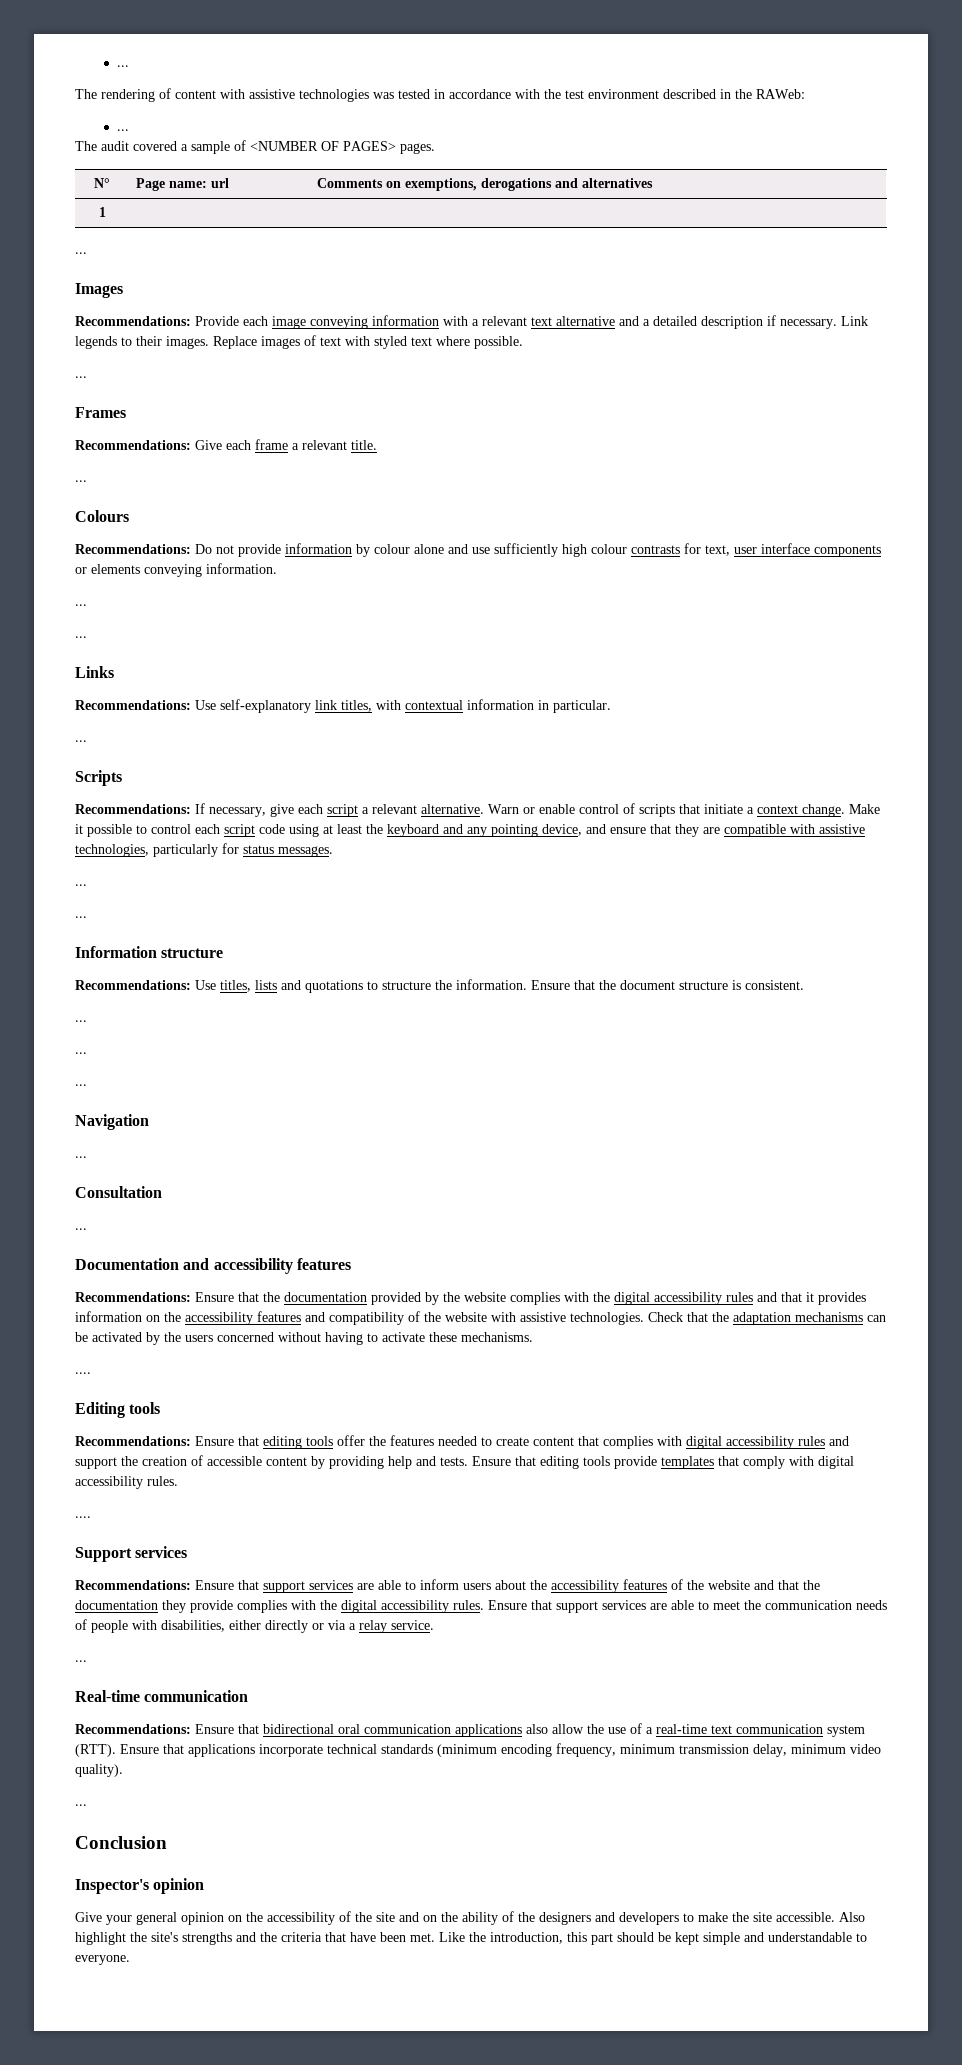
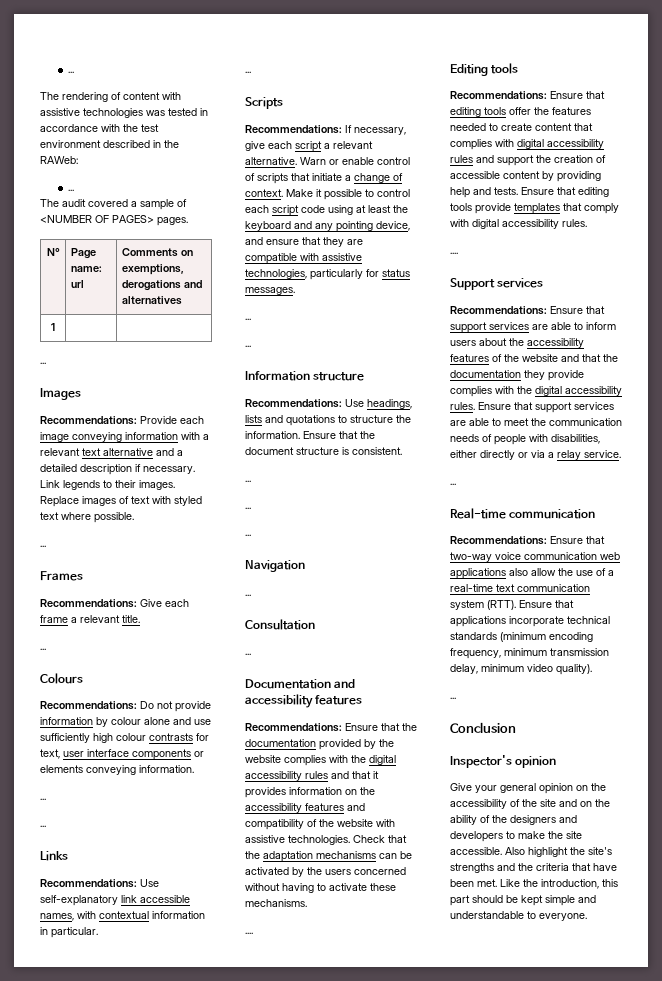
- Recommendations: Use self-explanatory link titles, with contextual information in particular.
+ Recommendations: Use self-explanatory link accessible names, with contextual information in particular.
- Warn or enable control of scripts that initiate a context change.
+ Warn or enable control of scripts that initiate a change of context.
- Recommendations: Use titles, lists and quotations to structure the information.
+ Recommendations: Use headings, lists and quotations to structure the information.
- Recommendations: Ensure that bidirectional oral communication applications also allow the use of a real-time text communication system (RTT).
+ Recommendations: Ensure that two-way voice communication web applications also allow the use of a real-time text communication system (RTT).

